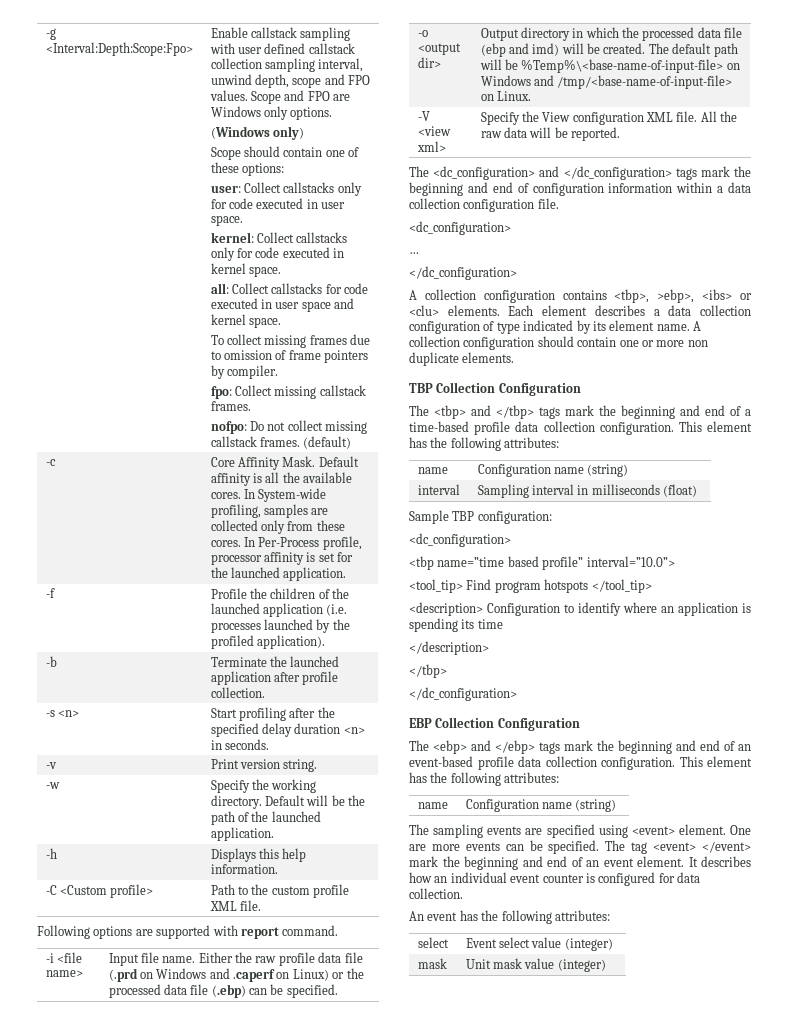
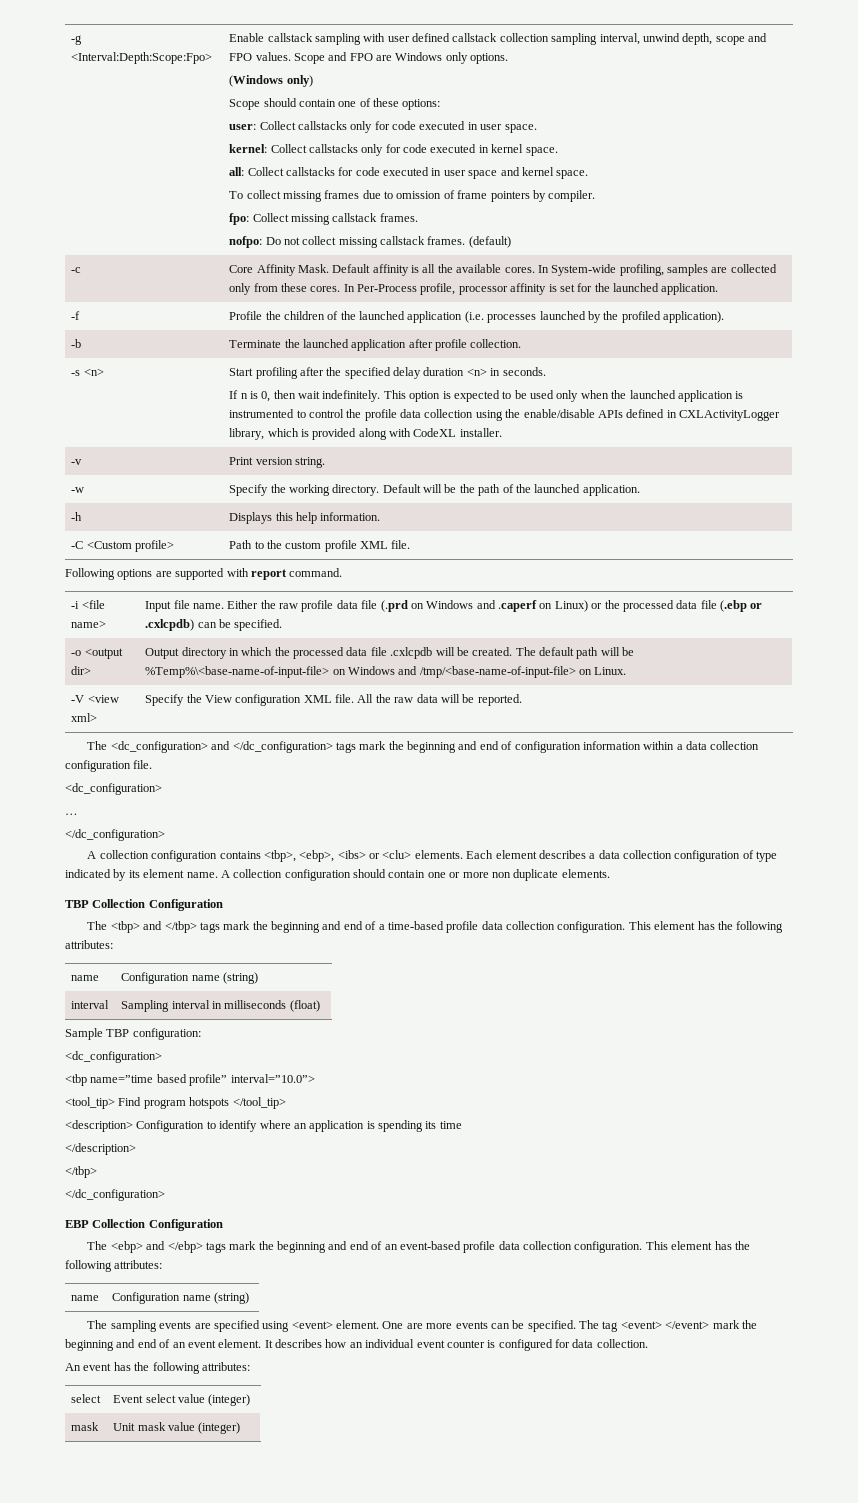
+ If n is 0, then wait indefinitely. This option is expected to be used only when the launched application is instrumented to control the profile data collection using the enable/disable APIs defined in CXLActivityLogger library, which is provided along with CodeXL installer.
- -i <file name> | Input file name. Either the raw profile data file (.prd on Windows and .caperf on Linux) or the processed data file (.ebp) can be specified.
+ -i <file name> | Input file name. Either the raw profile data file (.prd on Windows and .caperf on Linux) or the processed data file (.ebp or .cxlcpdb) can be specified.
- -o <output dir> | Output directory in which the processed data file (ebp and imd) will be created. The default path will be %Temp%\<base-name-of-input-file> on Windows and /tmp/<base-name-of-input-file> on Linux.
+ -o <output dir> | Output directory in which the processed data file .cxlcpdb will be created. The default path will be %Temp%\<base-name-of-input-file> on Windows and /tmp/<base-name-of-input-file> on Linux.
- A collection configuration contains <tbp>, >ebp>, <ibs> or <clu> elements.
+ A collection configuration contains <tbp>, <ebp>, <ibs> or <clu> elements.

